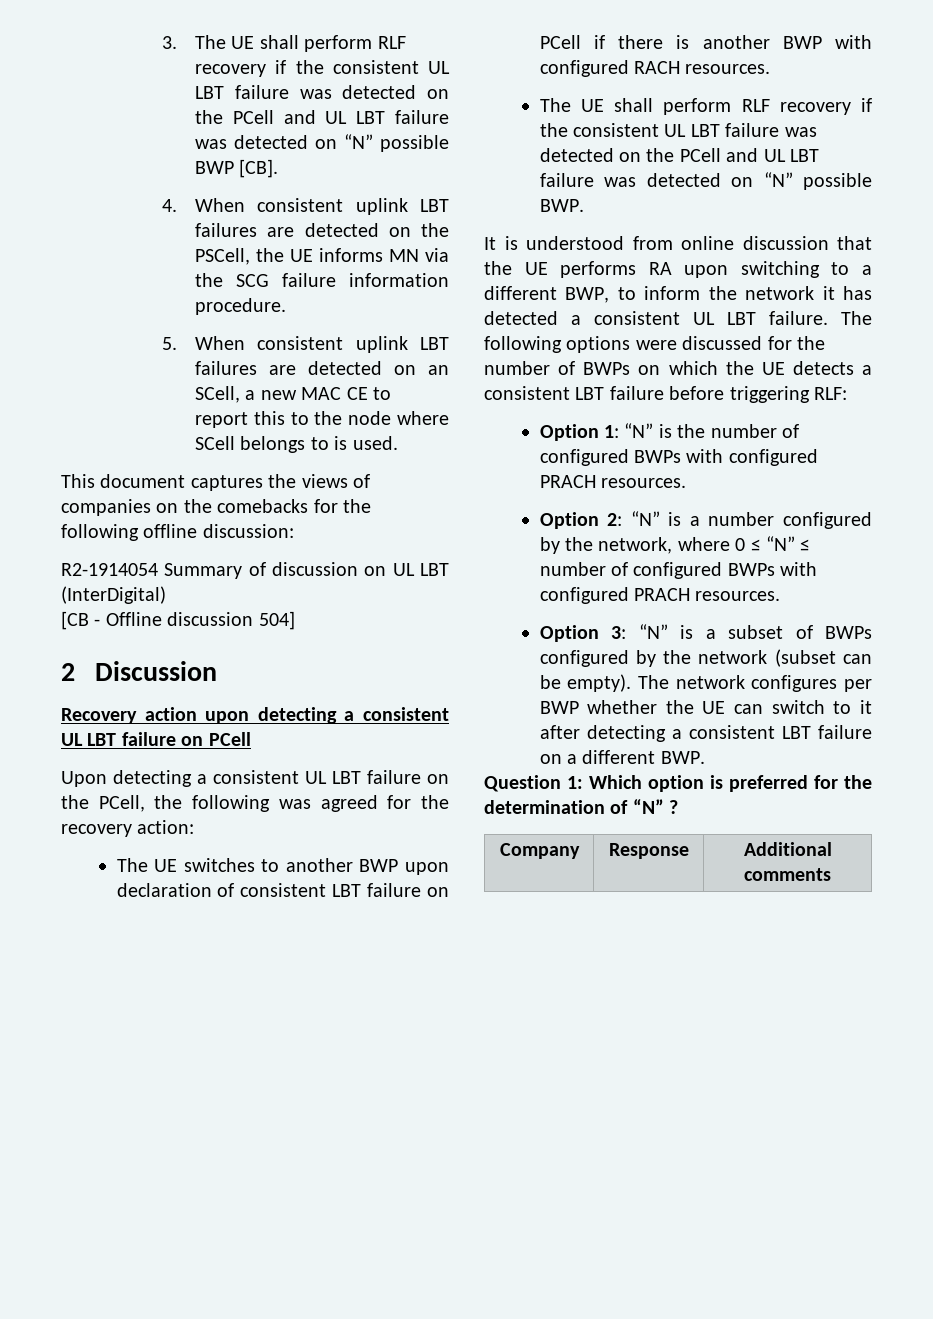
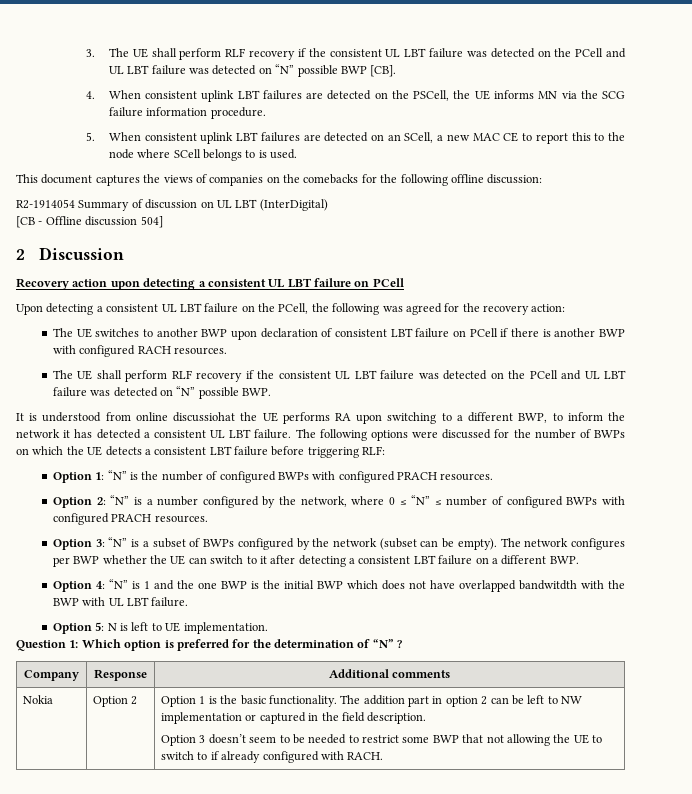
- It is understood from online discussion that the UE performs RA upon switching to a different BWP, to inform the network it has detected a consistent UL LBT failure.
+ It is understood from online discussiohat the UE performs RA upon switching to a different BWP, to inform the network it has detected a consistent UL LBT failure.
+ Option 4: “N” is 1 and the one BWP is the initial BWP which does not have overlapped bandwitdth with the BWP with UL LBT failure.
+ Option 5: N is left to UE implementation.
+ Nokia | Option 2 | Option 1 is the basic functionality. The addition part in option 2 can be left to NW implementation or captured in the field description.
+ Option 3 doesn’t seem to be needed to restrict some BWP that not allowing the UE to switch to if already configured with RACH.

